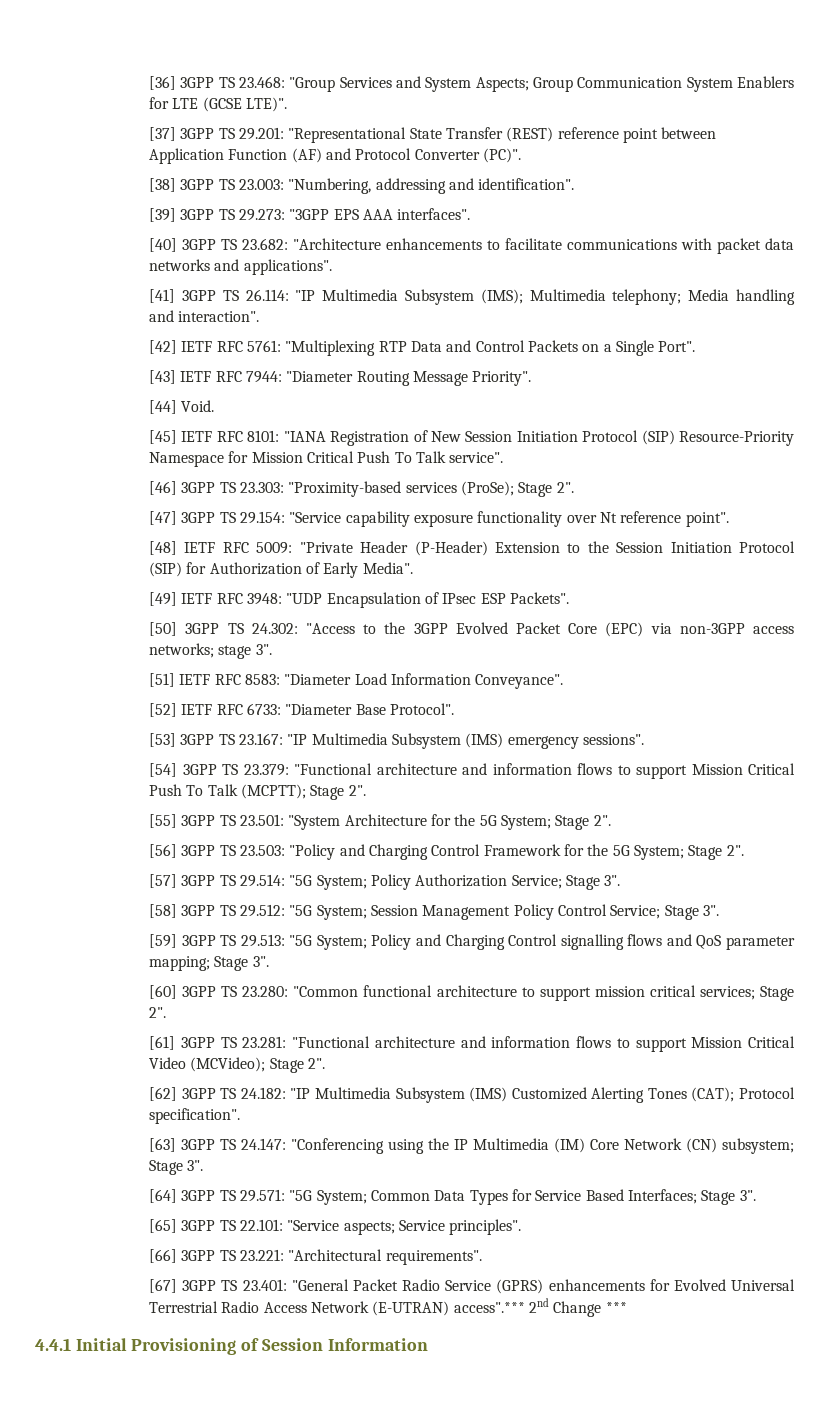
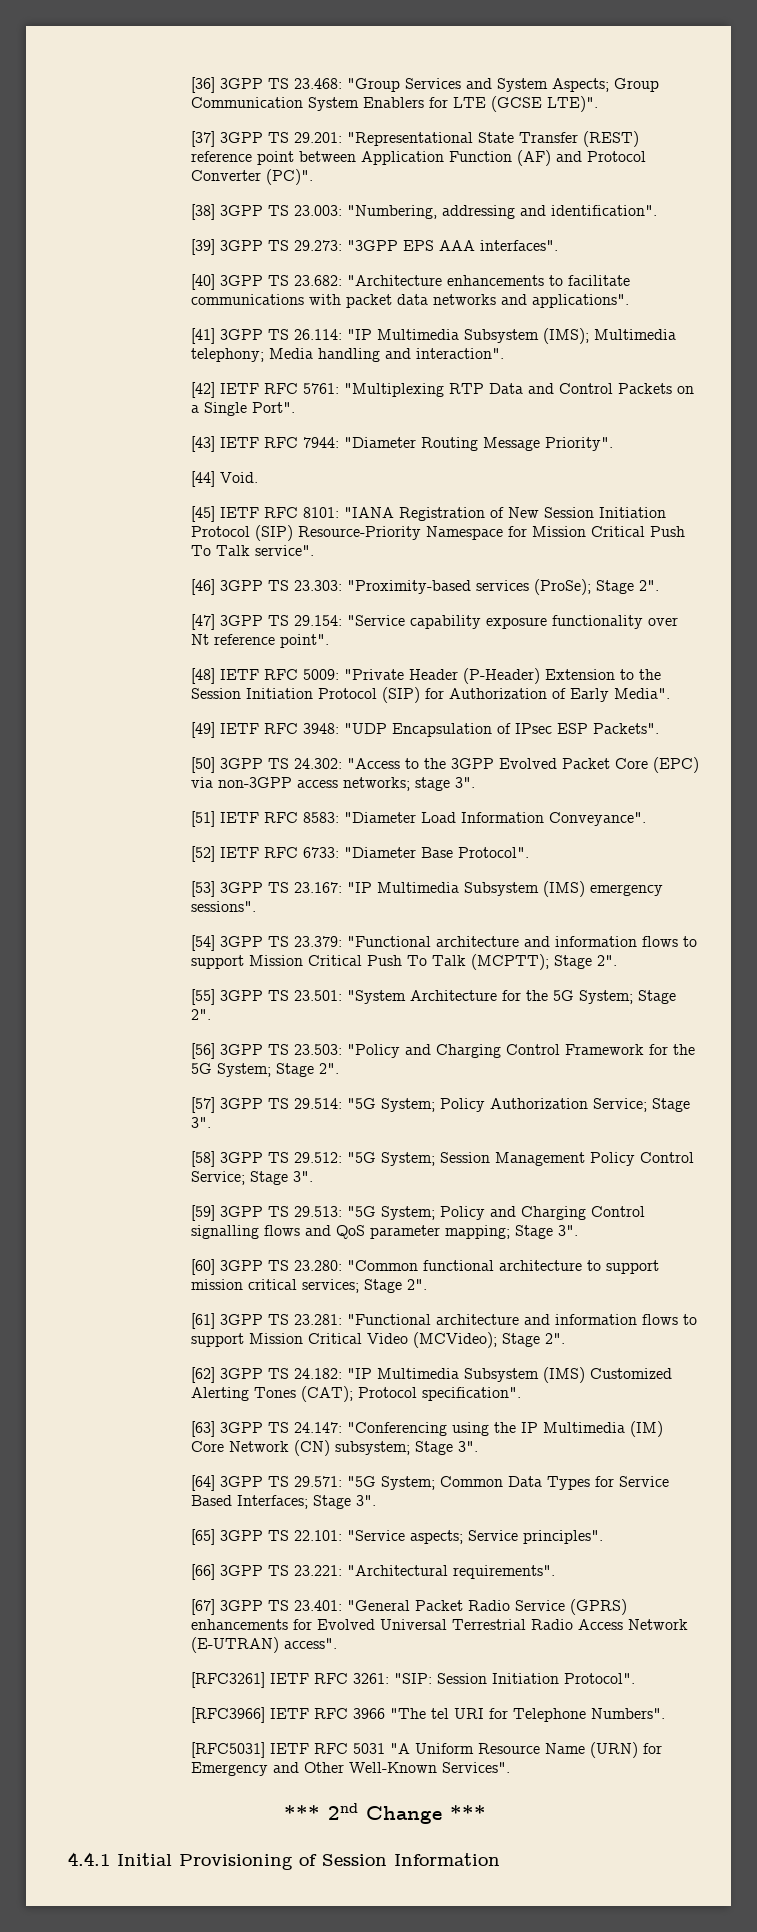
- [67] 3GPP TS 23.401: "General Packet Radio Service (GPRS) enhancements for Evolved Universal Terrestrial Radio Access Network (E-UTRAN) access".*** 2nd Change ***
+ [67] 3GPP TS 23.401: "General Packet Radio Service (GPRS) enhancements for Evolved Universal Terrestrial Radio Access Network (E-UTRAN) access".
+ [RFC3261] IETF RFC 3261: "SIP: Session Initiation Protocol".
+ [RFC3966] IETF RFC 3966 "The tel URI for Telephone Numbers".
+ [RFC5031] IETF RFC 5031 "A Uniform Resource Name (URN) for Emergency and Other Well-Known Services".
+ *** 2nd Change ***

